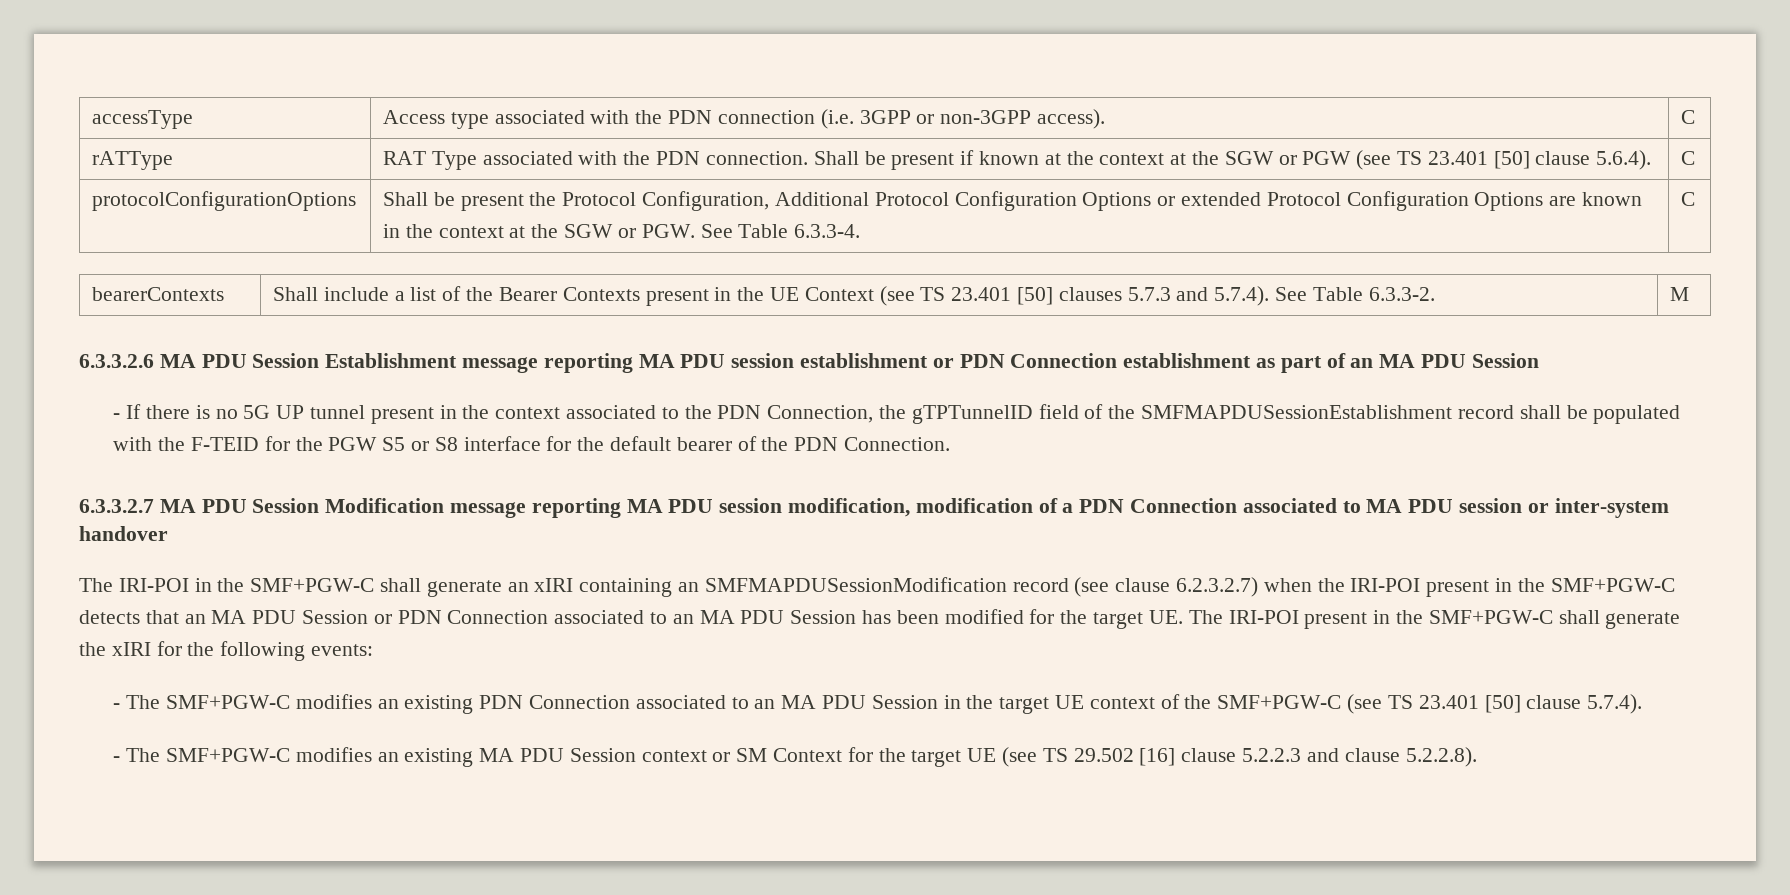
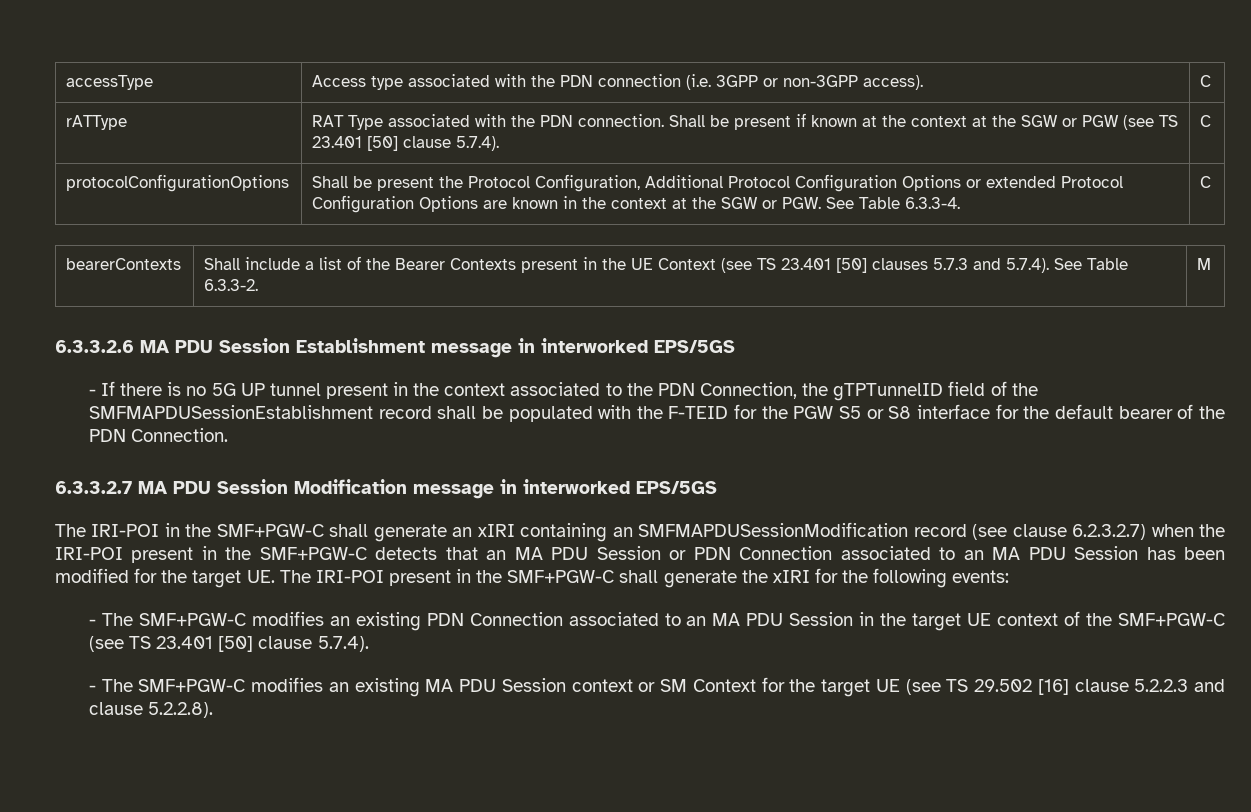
- rATType | RAT Type associated with the PDN connection. Shall be present if known at the context at the SGW or PGW (see TS 23.401 [50] clause 5.6.4). | C
+ rATType | RAT Type associated with the PDN connection. Shall be present if known at the context at the SGW or PGW (see TS 23.401 [50] clause 5.7.4). | C
- 6.3.3.2.6 MA PDU Session Establishment message reporting MA PDU session establishment or PDN Connection establishment as part of an MA PDU Session
+ 6.3.3.2.6 MA PDU Session Establishment message in interworked EPS/5GS
- 6.3.3.2.7 MA PDU Session Modification message reporting MA PDU session modification, modification of a PDN Connection associated to MA PDU session or inter-system handover
+ 6.3.3.2.7 MA PDU Session Modification message in interworked EPS/5GS

